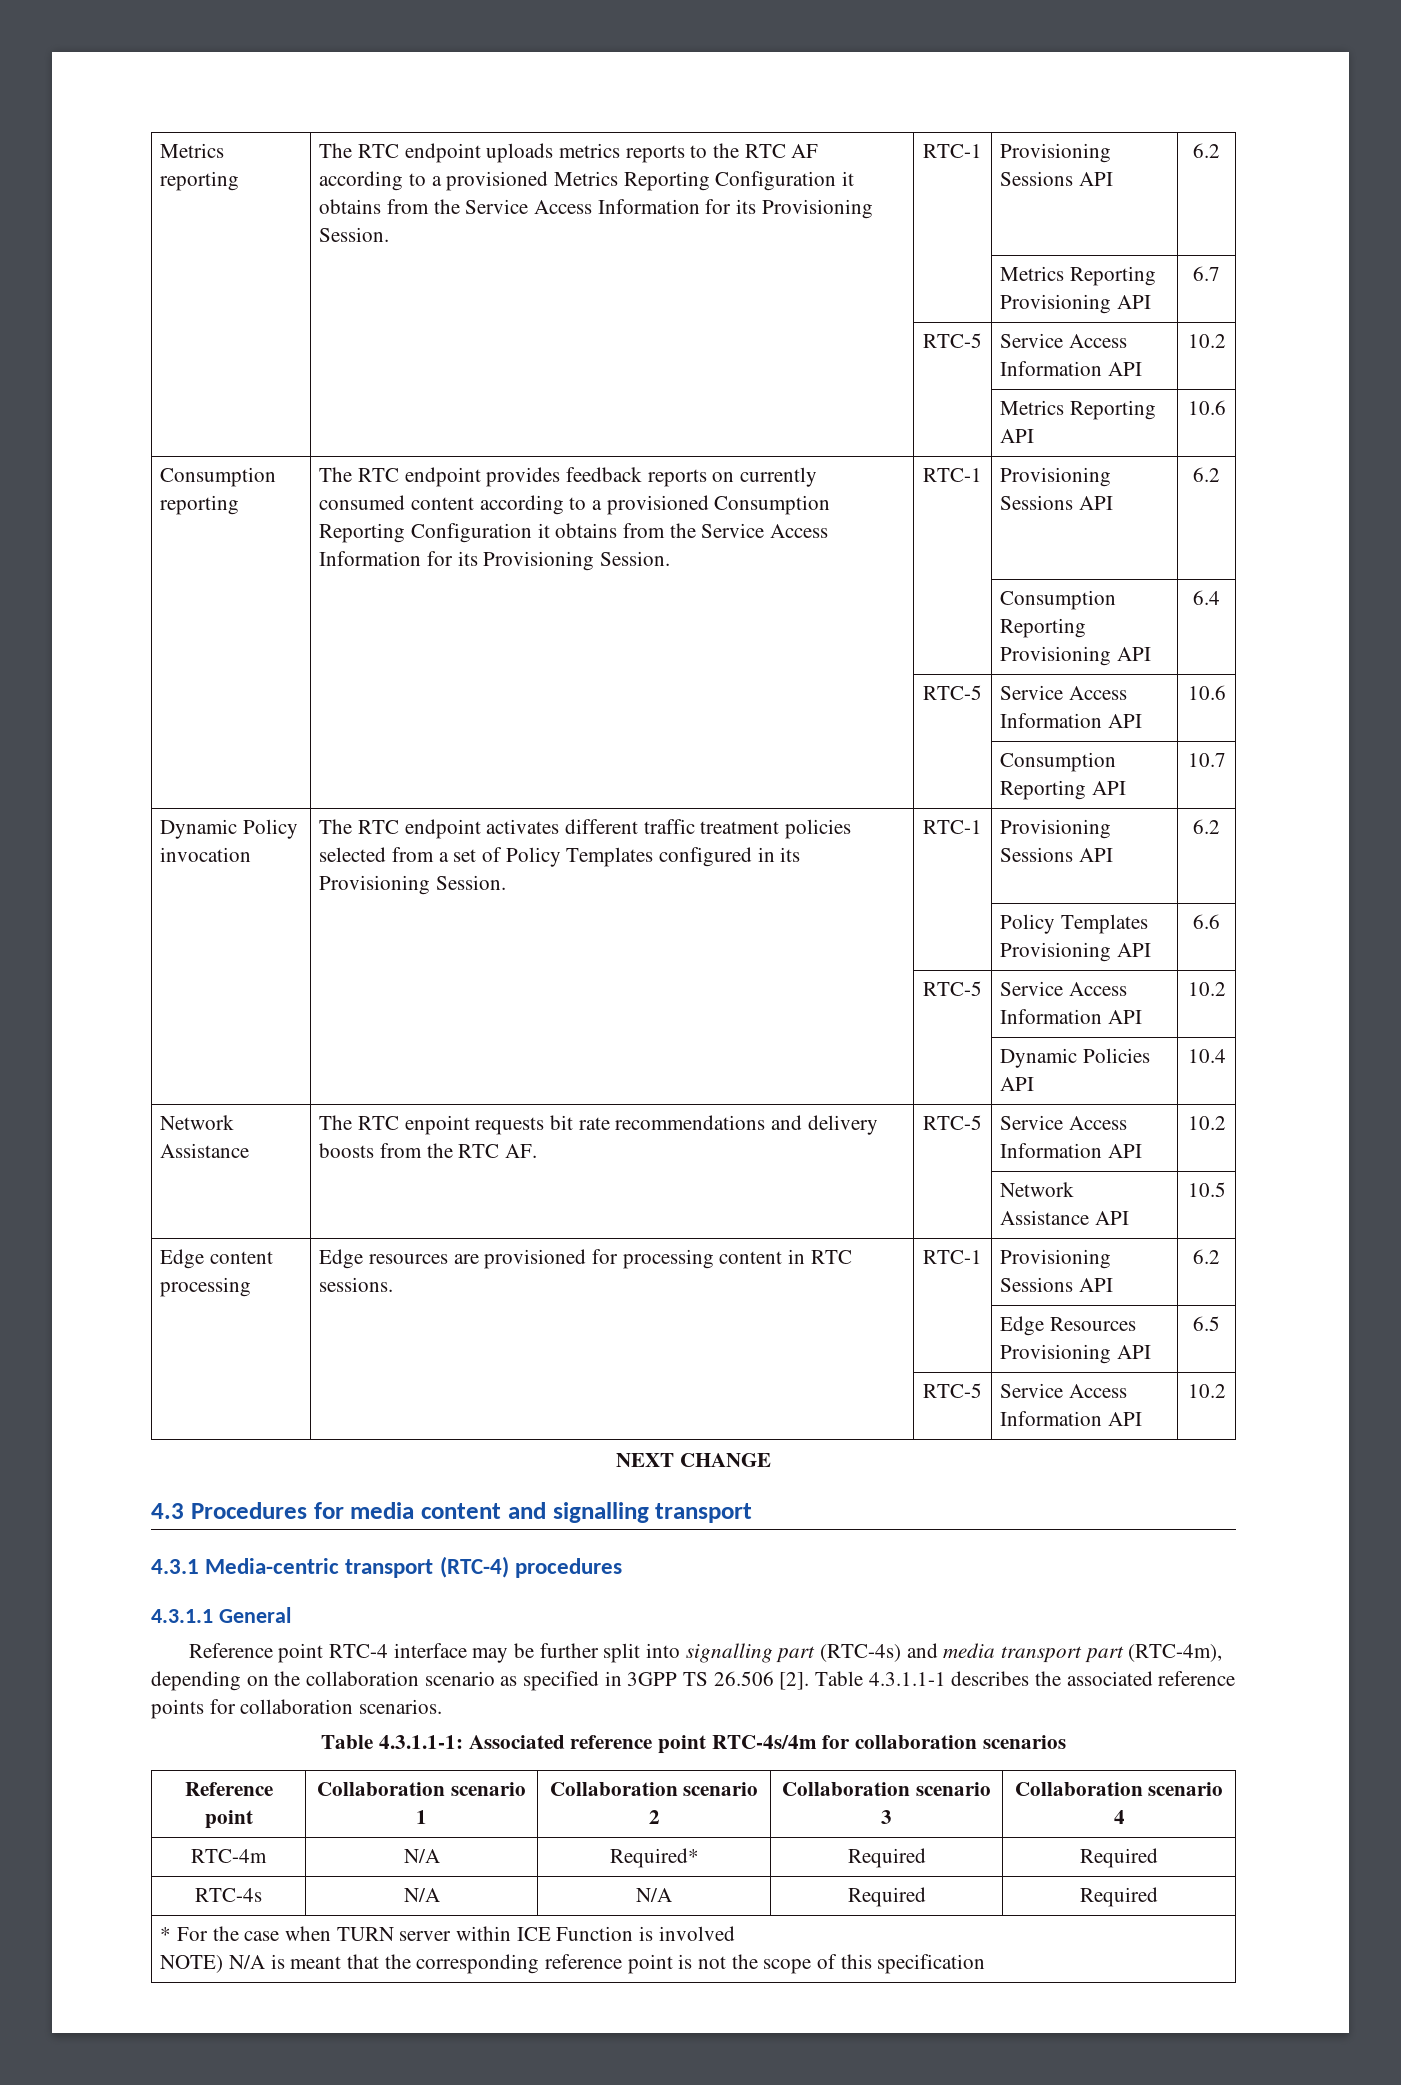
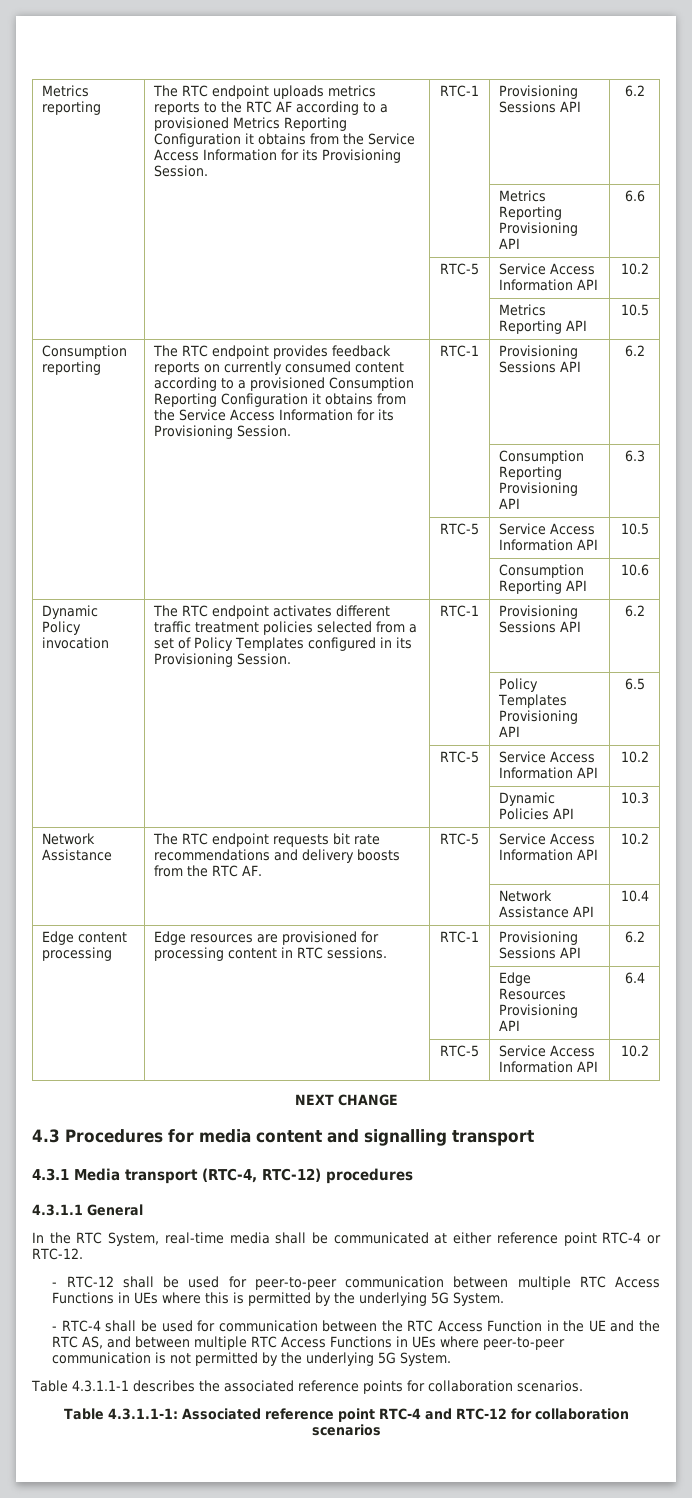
- | | | Metrics Reporting Provisioning API | 6.7
+ | | | Metrics Reporting Provisioning API | 6.6
- | | | Metrics Reporting API | 10.6
+ | | | Metrics Reporting API | 10.5
- | | | Consumption Reporting Provisioning API | 6.4
- | | RTC-5 | Service Access Information API | 10.6
+ | | | Consumption Reporting Provisioning API | 6.3
+ | | RTC-5 | Service Access Information API | 10.5
- | | | Consumption Reporting API | 10.7
+ | | | Consumption Reporting API | 10.6
- | | | Policy Templates Provisioning API | 6.6
+ | | | Policy Templates Provisioning API | 6.5
- | | | Dynamic Policies API | 10.4
+ | | | Dynamic Policies API | 10.3
- Network Assistance | The RTC enpoint requests bit rate recommendations and delivery boosts from the RTC AF. | RTC-5 | Service Access Information API | 10.2
+ Network Assistance | The RTC endpoint requests bit rate recommendations and delivery boosts from the RTC AF. | RTC-5 | Service Access Information API | 10.2
- | | | Network Assistance API | 10.5
+ | | | Network Assistance API | 10.4
- | | | Edge Resources Provisioning API | 6.5
+ | | | Edge Resources Provisioning API | 6.4
- 4.3.1 Media-centric transport (RTC-4) procedures
+ 4.3.1 Media transport (RTC-4, RTC-12) procedures
- Reference point RTC-4 interface may be further split into signalling part (RTC-4s) and media transport part (RTC-4m), depending on the collaboration scenario as specified in 3GPP TS 26.506 [2]. Table 4.3.1.1-1 describes the associated reference points for collaboration scenarios.
+ In the RTC System, real-time media shall be communicated at either reference point RTC-4 or RTC-12.
+ - RTC-12 shall be used for peer-to-peer communication between multiple RTC Access Functions in UEs where this is permitted by the underlying 5G System.
+ - RTC-4 shall be used for communication between the RTC Access Function in the UE and the RTC AS, and between multiple RTC Access Functions in UEs where peer-to-peer communication is not permitted by the underlying 5G System.
+ Table 4.3.1.1-1 describes the associated reference points for collaboration scenarios.
- Table 4.3.1.1-1: Associated reference point RTC-4s/4m for collaboration scenarios
+ Table 4.3.1.1-1: Associated reference point RTC-4 and RTC-12 for collaboration scenarios
- Reference point | Collaboration scenario 1 | Collaboration scenario 2 | Collaboration scenario 3 | Collaboration scenario 4
- RTC-4m | N/A | Required* | Required | Required
- RTC-4s | N/A | N/A | Required | Required
- * For the case when TURN server within ICE Function is involved
- NOTE) N/A is meant that the corresponding reference point is not the scope of this specification

